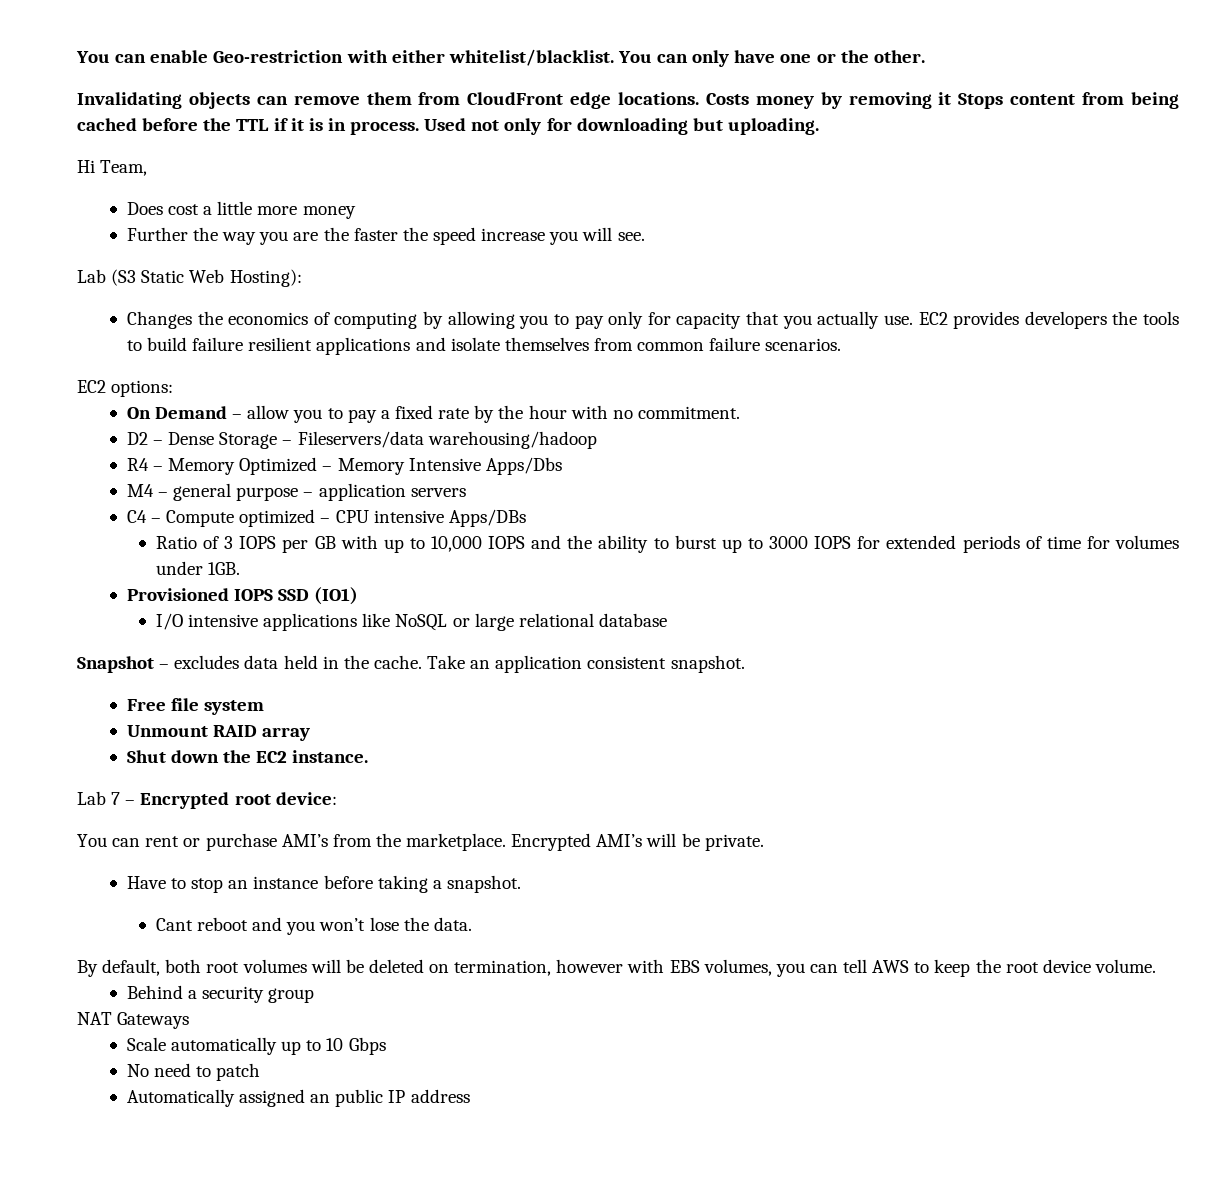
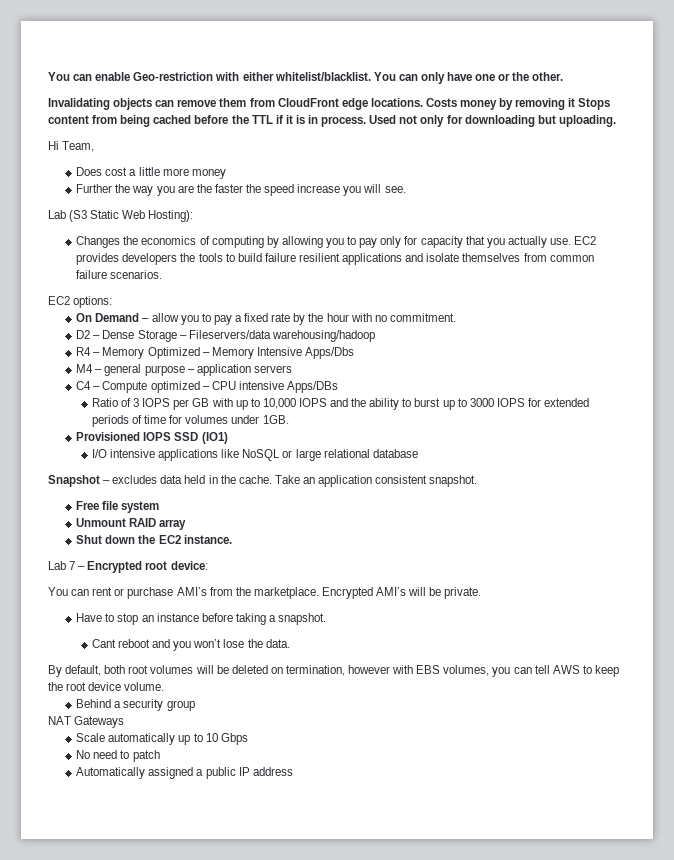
- Automatically assigned an public IP address
+ Automatically assigned a public IP address

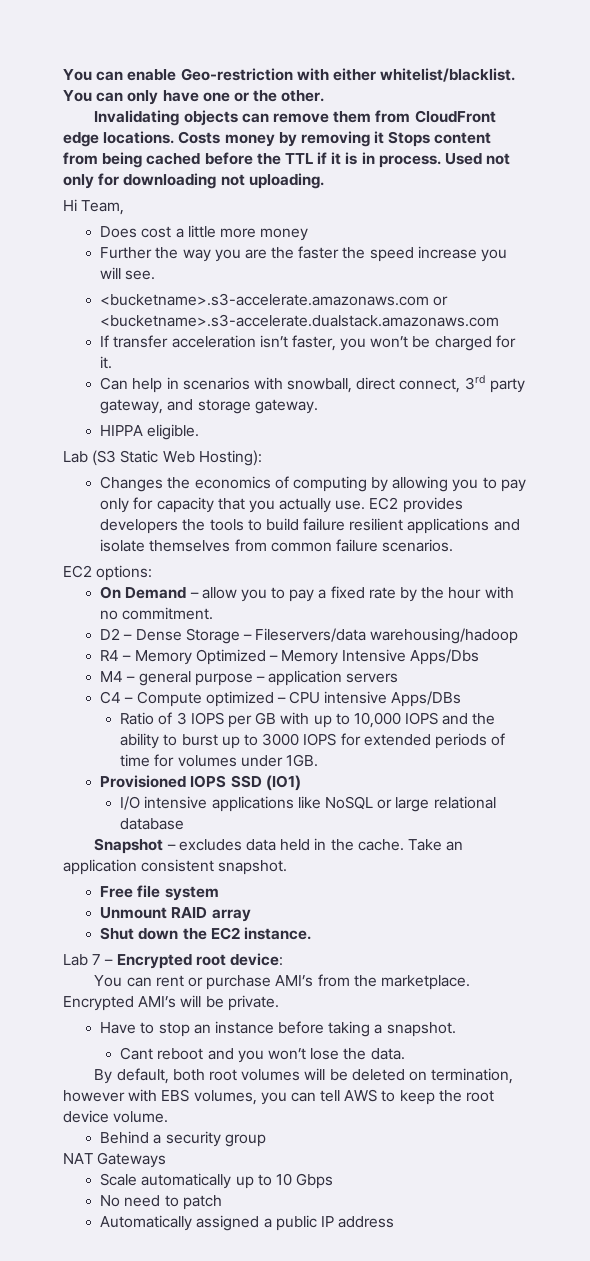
- Used not only for downloading but uploading.
+ Used not only for downloading not uploading.
+ <bucketname>.s3-accelerate.amazonaws.com or <bucketname>.s3-accelerate.dualstack.amazonaws.com
+ If transfer acceleration isn’t faster, you won’t be charged for it.
+ Can help in scenarios with snowball, direct connect, 3rd party gateway, and storage gateway.
+ HIPPA eligible.

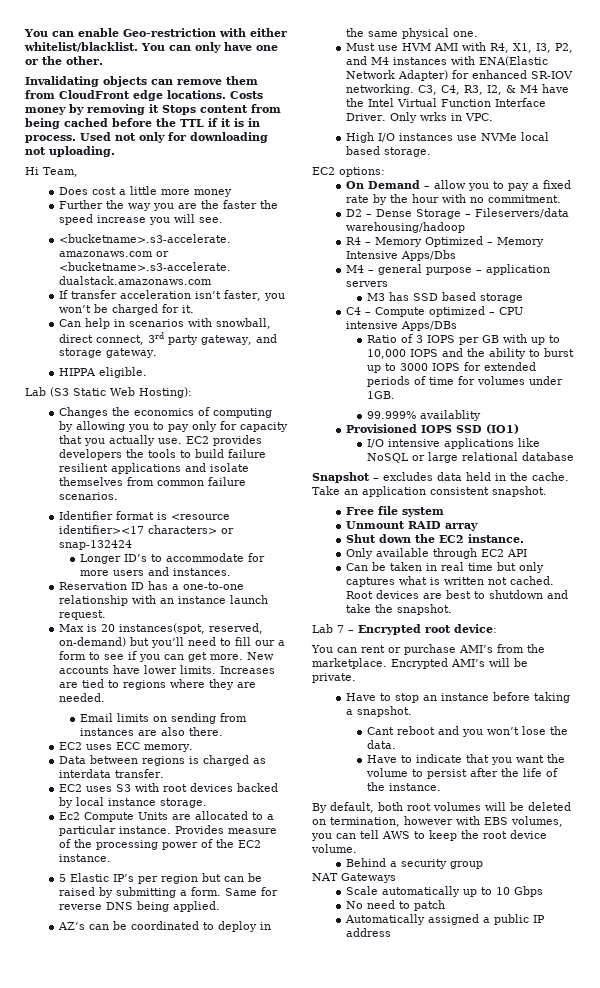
+ Identifier format is <resource identifier><17 characters> or snap-132424
+ Longer ID’s to accommodate for more users and instances.
+ Reservation ID has a one-to-one relationship with an instance launch request.
+ Max is 20 instances(spot, reserved, on-demand) but you’ll need to fill our a form to see if you can get more. New accounts have lower limits. Increases are tied to regions where they are needed.
+ Email limits on sending from instances are also there.
+ EC2 uses ECC memory.
+ Data between regions is charged as interdata transfer.
+ EC2 uses S3 with root devices backed by local instance storage.
+ Ec2 Compute Units are allocated to a particular instance. Provides measure of the processing power of the EC2 instance.
+ 5 Elastic IP’s per region but can be raised by submitting a form. Same for reverse DNS being applied.
+ AZ’s can be coordinated to deploy in the same physical one.
+ Must use HVM AMI with R4, X1, I3, P2, and M4 instances with ENA(Elastic Network Adapter) for enhanced SR-IOV networking. C3, C4, R3, I2, & M4 have the Intel Virtual Function Interface Driver. Only wrks in VPC.
+ High I/O instances use NVMe local based storage.
+ M3 has SSD based storage
+ 99.999% availablity
+ Only available through EC2 API
+ Can be taken in real time but only captures what is written not cached. Root devices are best to shutdown and take the snapshot.
+ Have to indicate that you want the volume to persist after the life of the instance.

